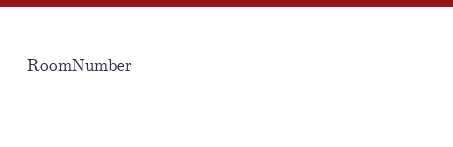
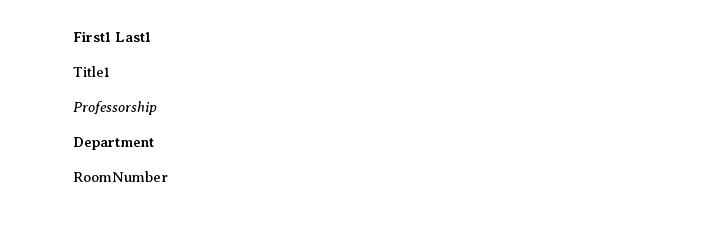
+ First1 Last1
+ Title1
+ Professorship
+ Department

